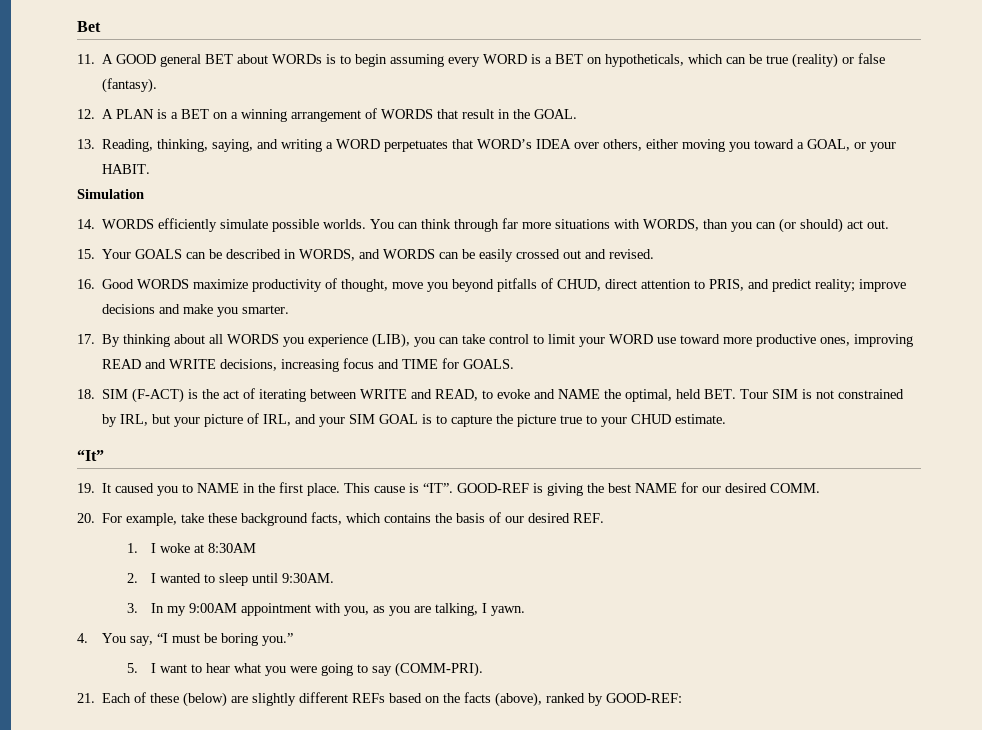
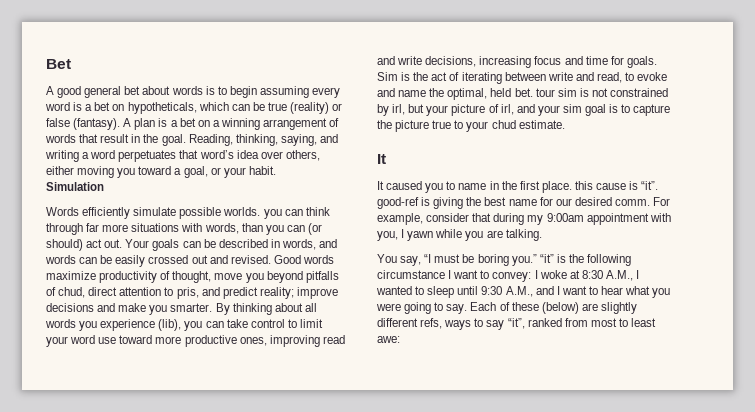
- 11. A GOOD general BET about WORDs is to begin assuming every WORD is a BET on hypotheticals, which can be true (reality) or false (fantasy).
- 12. A PLAN is a BET on a winning arrangement of WORDS that result in the GOAL.
- 13. Reading, thinking, saying, and writing a WORD perpetuates that WORD’s IDEA over others, either moving you toward a GOAL, or your HABIT.
+ A good general bet about words is to begin assuming every word is a bet on hypotheticals, which can be true (reality) or false (fantasy). A plan is a bet on a winning arrangement of words that result in the goal. Reading, thinking, saying, and writing a word perpetuates that word’s idea over others, either moving you toward a goal, or your habit.
- 14. WORDS efficiently simulate possible worlds. You can think through far more situations with WORDS, than you can (or should) act out.
- 15. Your GOALS can be described in WORDS, and WORDS can be easily crossed out and revised.
- 16. Good WORDS maximize productivity of thought, move you beyond pitfalls of CHUD, direct attention to PRIS, and predict reality;
+ Words efficiently simulate possible worlds. you can think through far more situations with words, than you can (or should) act out. Your goals can be described in words, and words can be easily crossed out and revised. Good words maximize productivity of thought, move you beyond pitfalls of chud, direct attention to pris, and predict reality;
- improve decisions and make you smarter.
- 17. By thinking about all WORDS you experience (LIB), you can take control to limit your WORD use toward more productive ones, improving READ and WRITE decisions, increasing focus and TIME for GOALS.
- 18. SIM (F-ACT) is the act of iterating between WRITE and READ, to evoke and NAME the optimal, held BET. Tour SIM is not constrained by IRL, but your picture of IRL, and your SIM GOAL is to capture the picture true to your CHUD estimate.
- “It”
- 19. It caused you to NAME in the first place. This cause is “IT”. GOOD-REF is giving the best NAME for our desired COMM.
- 20. For example, take these background facts, which contains the basis of our desired REF.
- 1. I woke at 8:30AM
- 2. I wanted to sleep until 9:30AM.
- 3. In my 9:00AM appointment with you, as you are talking, I yawn.
- 4. You say, “I must be boring you.”
- 5. I want to hear what you were going to say (COMM-PRI).
- 21. Each of these (below) are slightly different REFs based on the facts (above), ranked by GOOD-REF:
+ improve decisions and make you smarter. By thinking about all words you experience (lib), you can take control to limit your word use toward more productive ones, improving read and write decisions, increasing focus and time for goals. Sim is the act of iterating between write and read, to evoke and name the optimal, held bet. tour sim is not constrained by irl, but your picture of irl, and your sim goal is to capture the picture true to your chud estimate.
+ It
+ It caused you to name in the first place. this cause is “it”. good-ref is giving the best name for our desired comm. For example, consider that during my 9:00am appointment with you, I yawn while you are talking.
+ You say, “I must be boring you.” “it” is the following circumstance I want to convey: I woke at 8:30 A.M., I wanted to sleep until 9:30 A.M., and I want to hear what you were going to say. Each of these (below) are slightly different refs, ways to say “it”, ranked from most to least awe:

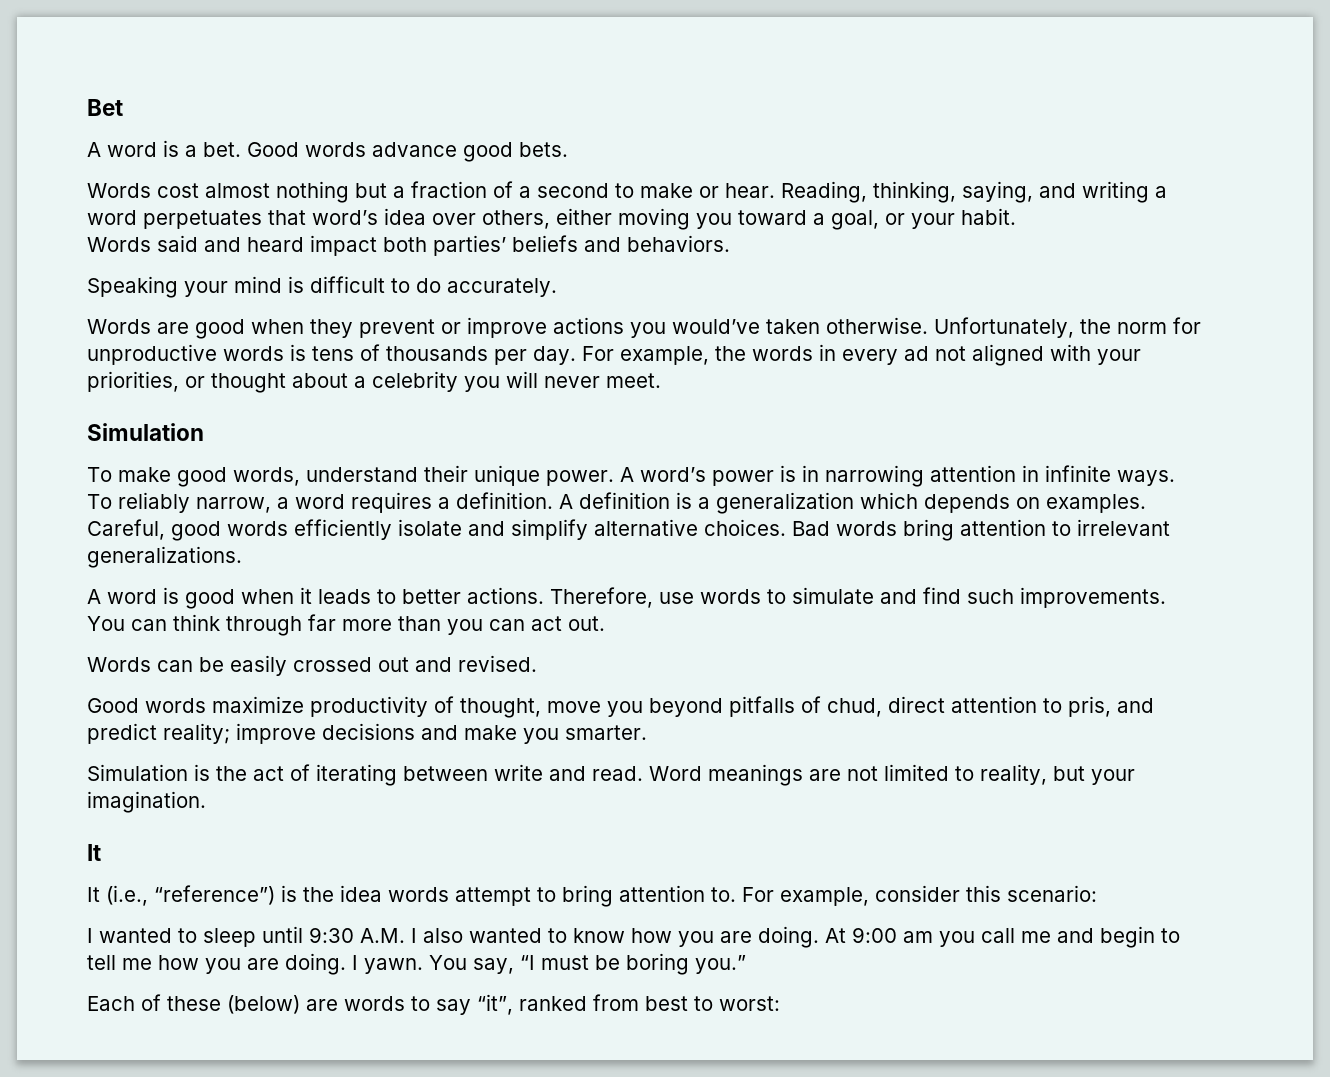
- A good general bet about words is to begin assuming every word is a bet on hypotheticals, which can be true (reality) or false (fantasy). A plan is a bet on a winning arrangement of words that result in the goal.
+ A word is a bet. Good words advance good bets.
+ Words cost almost nothing but a fraction of a second to make or hear.
+ Words said and heard impact both parties’ beliefs and behaviors.
+ Speaking your mind is difficult to do accurately.
+ Words are good when they prevent or improve actions you would’ve taken otherwise. Unfortunately, the norm for unproductive words is tens of thousands per day. For example, the words in every ad not aligned with your priorities, or thought about a celebrity you will never meet.
  Simulation
- Words efficiently simulate possible worlds. you can think through far more situations with words, than you can (or should) act out. Your goals can be described in words, and words can be easily crossed out and revised. Good words maximize productivity of thought, move you beyond pitfalls of chud, direct attention to pris, and predict reality;
+ To make good words, understand their unique power. A word’s power is in narrowing attention in infinite ways. To reliably narrow, a word requires a definition. A definition is a generalization which depends on examples. Careful, good words efficiently isolate and simplify alternative choices. Bad words bring attention to irrelevant generalizations.
+ A word is good when it leads to better actions. Therefore, use words to simulate and find such improvements. You can think through far more than you can act out.
+ Words can be easily crossed out and revised.
+ Good words maximize productivity of thought, move you beyond pitfalls of chud, direct attention to pris, and predict reality;
- improve decisions and make you smarter. By thinking about all words you experience (lib), you can take control to limit your word use toward more productive ones, improving read and write decisions, increasing focus and time for goals. Sim is the act of iterating between write and read, to evoke and name the optimal, held bet. tour sim is not constrained by irl, but your picture of irl, and your sim goal is to capture the picture true to your chud estimate.
+ improve decisions and make you smarter.
+ Simulation is the act of iterating between write and read. Word meanings are not limited to reality, but your imagination.
  It
- It caused you to name in the first place. this cause is “it”. good-ref is giving the best name for our desired comm. For example, consider that during my 9:00am appointment with you, I yawn while you are talking.
- You say, “I must be boring you.” “it” is the following circumstance I want to convey: I woke at 8:30 A.M., I wanted to sleep until 9:30 A.M., and I want to hear what you were going to say. Each of these (below) are slightly different refs, ways to say “it”, ranked from most to least awe:
+ It (i.e., “reference”) is the idea words attempt to bring attention to. For example, consider this scenario:
+ I wanted to sleep until 9:30 A.M. I also wanted to know how you are doing. At 9:00 am you call me and begin to tell me how you are doing. I yawn. You say, “I must be boring you.”
+ Each of these (below) are words to say “it”, ranked from best to worst:

